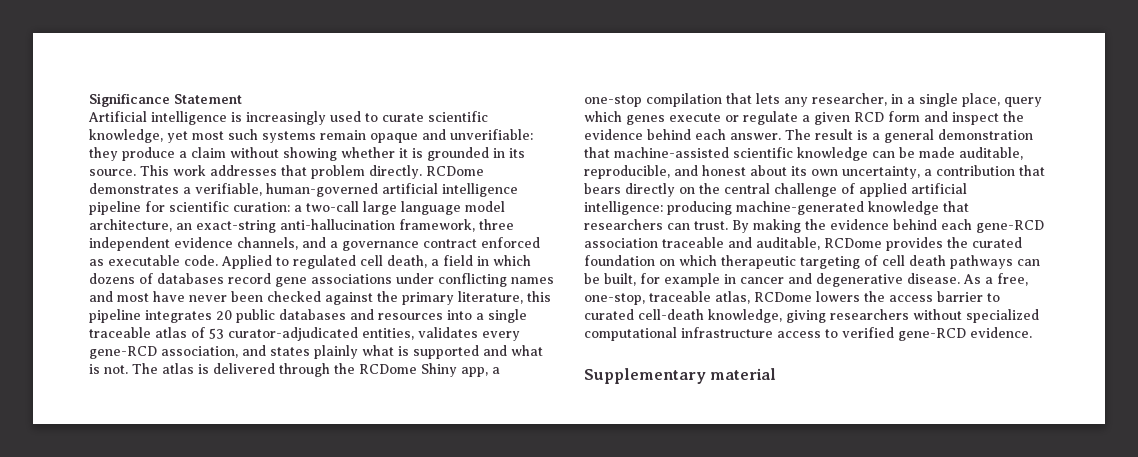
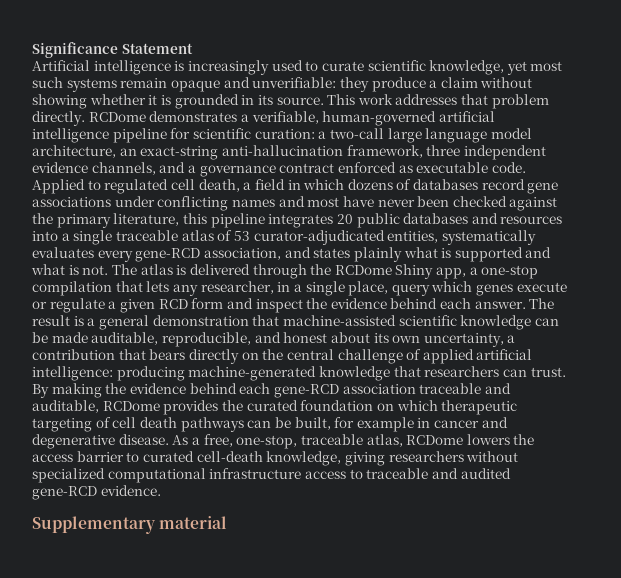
- Applied to regulated cell death, a field in which dozens of databases record gene associations under conflicting names and most have never been checked against the primary literature, this pipeline integrates 20 public databases and resources into a single traceable atlas of 53 curator-adjudicated entities, validates every gene-RCD association, and states plainly what is supported and what is not.
+ Applied to regulated cell death, a field in which dozens of databases record gene associations under conflicting names and most have never been checked against the primary literature, this pipeline integrates 20 public databases and resources into a single traceable atlas of 53 curator-adjudicated entities, systematically evaluates every gene-RCD association, and states plainly what is supported and what is not.
- As a free, one-stop, traceable atlas, RCDome lowers the access barrier to curated cell-death knowledge, giving researchers without specialized computational infrastructure access to verified gene-RCD evidence.
+ As a free, one-stop, traceable atlas, RCDome lowers the access barrier to curated cell-death knowledge, giving researchers without specialized computational infrastructure access to traceable and audited gene-RCD evidence.

